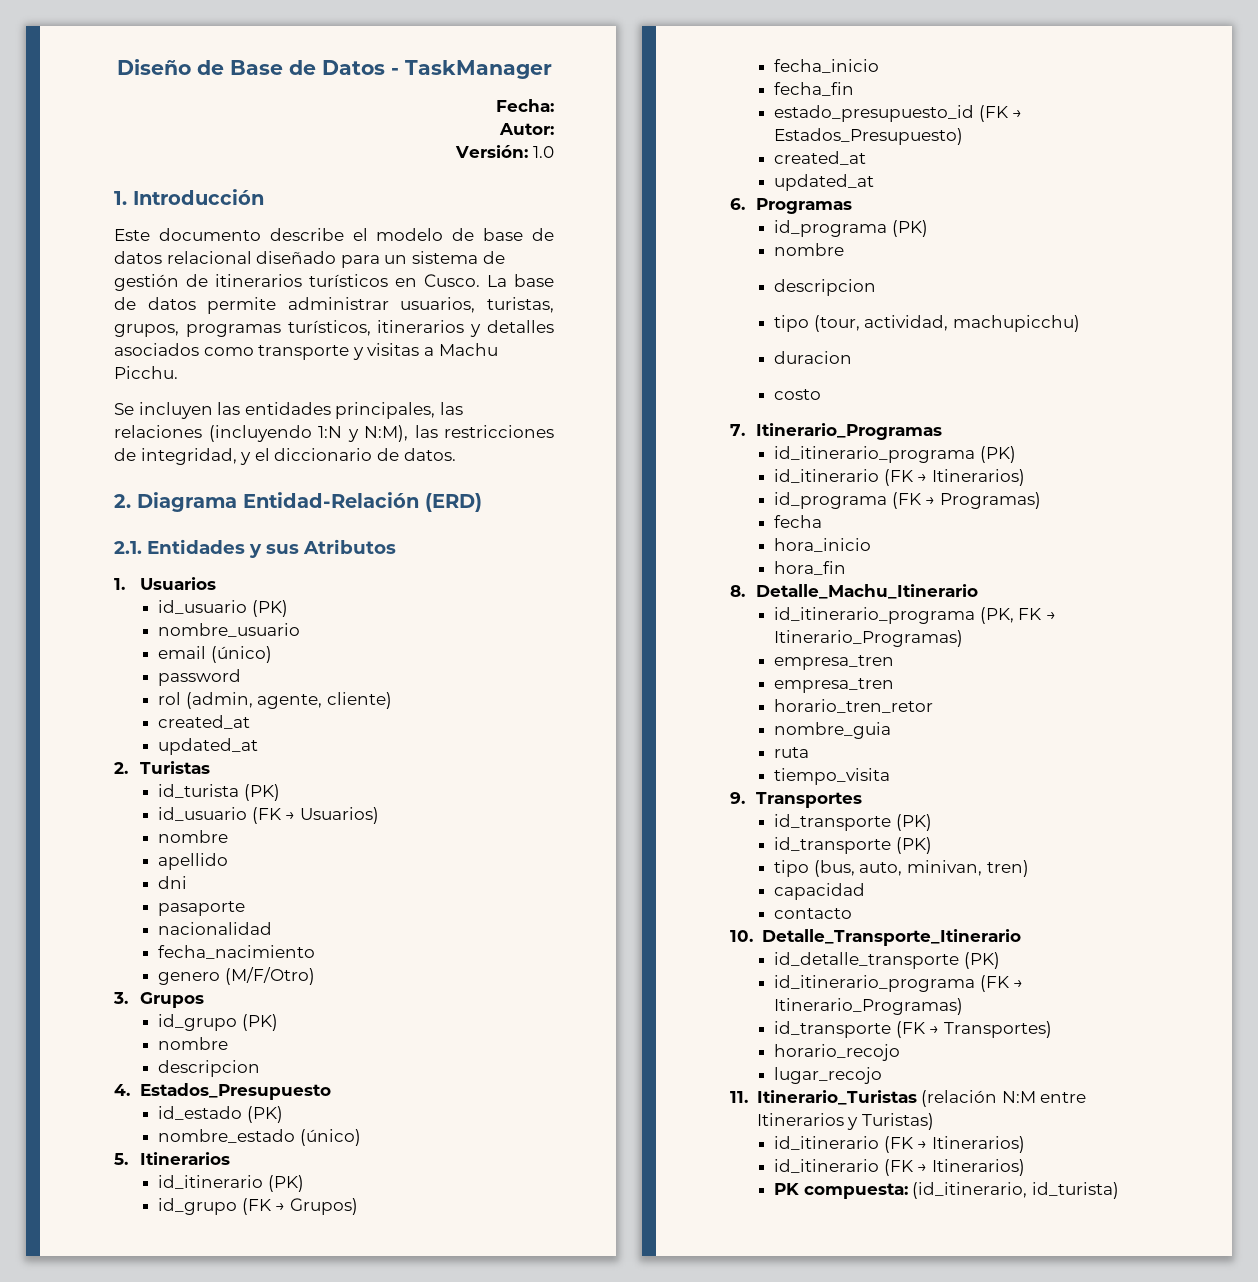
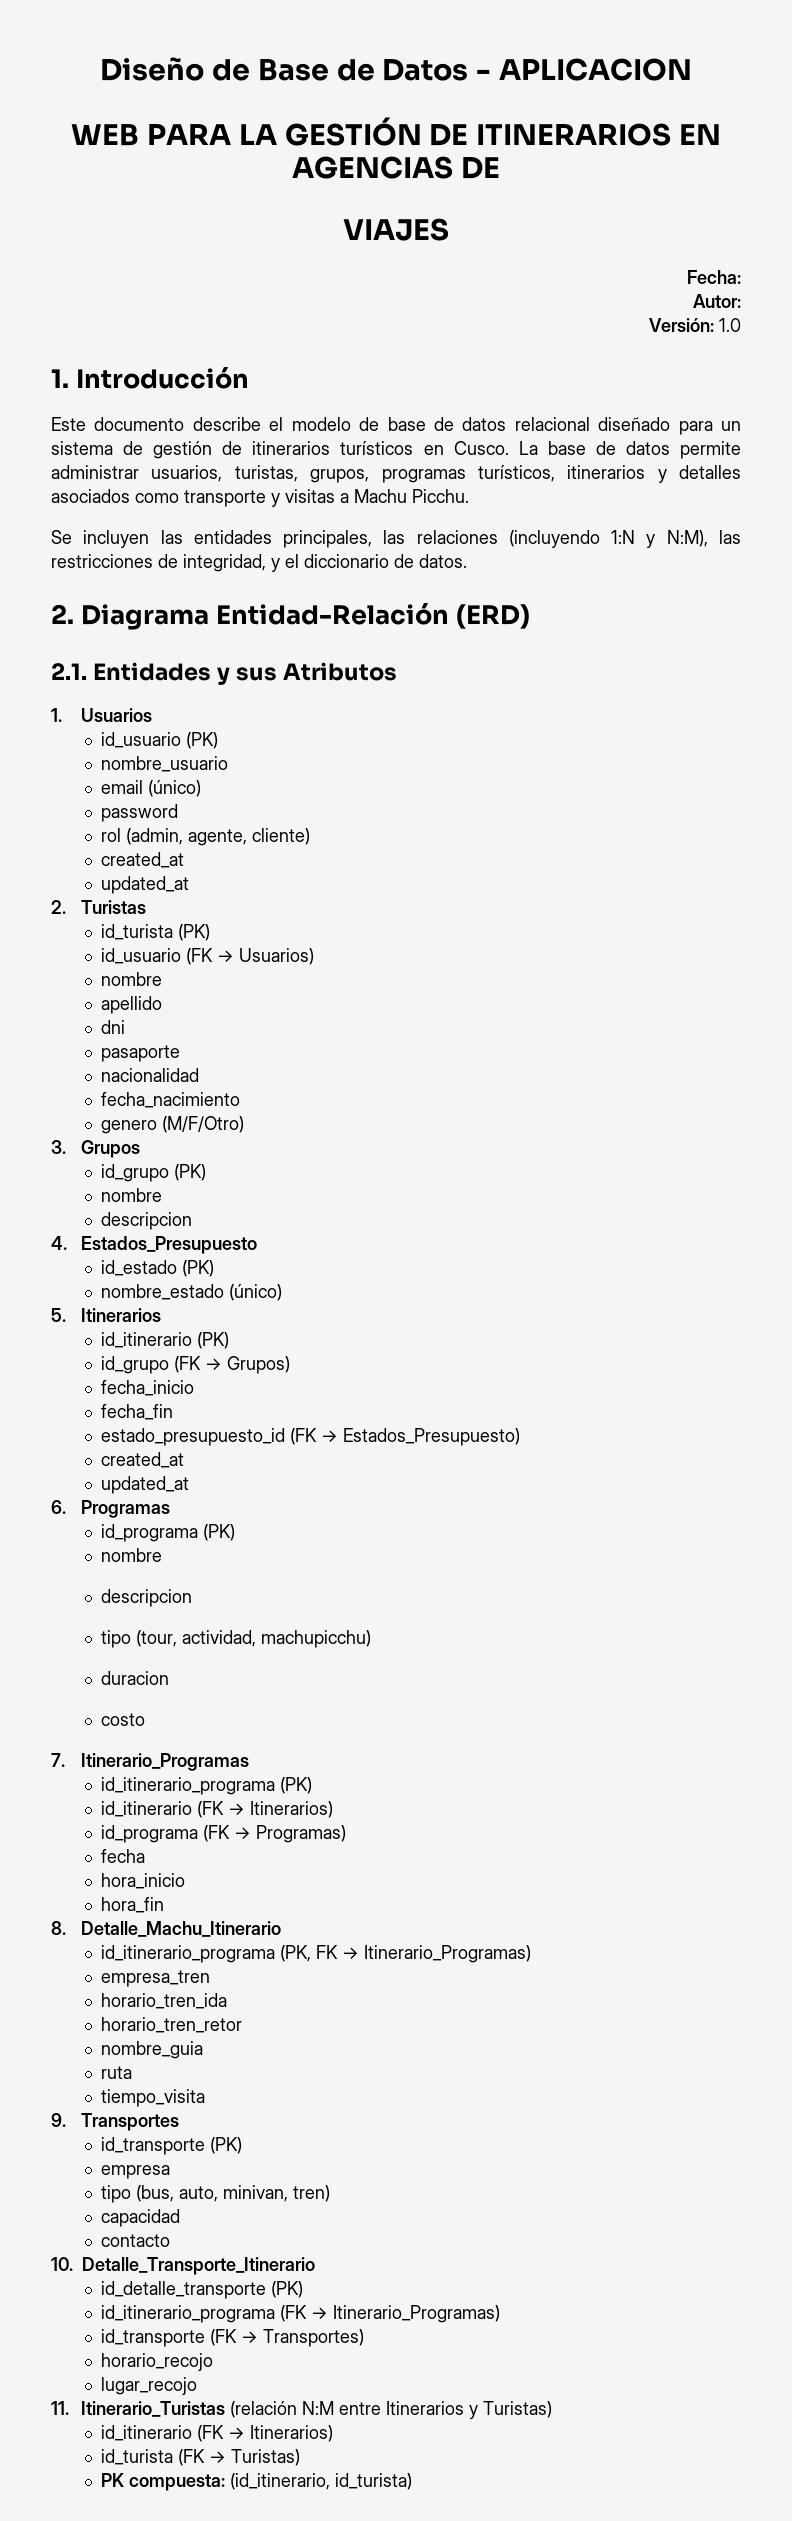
- Diseño de Base de Datos - TaskManager
+ Diseño de Base de Datos - APLICACION
+ WEB PARA LA GESTIÓN DE ITINERARIOS EN AGENCIAS DE
+ VIAJES
  id_itinerario_programa (PK, FK → Itinerario_Programas)
  empresa_tren
- empresa_tren
+ horario_tren_ida
  9. Transportes
  id_transporte (PK)
- id_transporte (PK)
+ empresa
  11. Itinerario_Turistas (relación N:M entre Itinerarios y Turistas)
  id_itinerario (FK → Itinerarios)
- id_itinerario (FK → Itinerarios)
+ id_turista (FK → Turistas)

